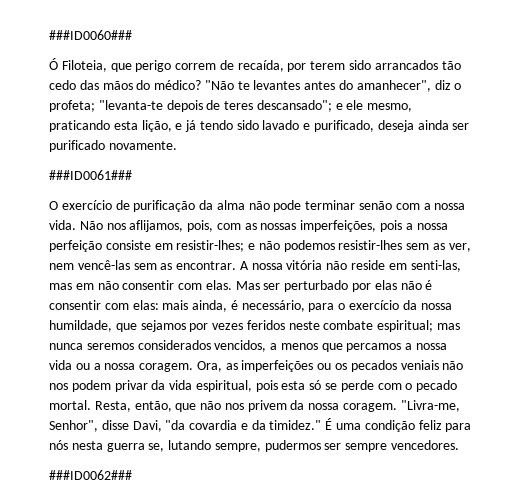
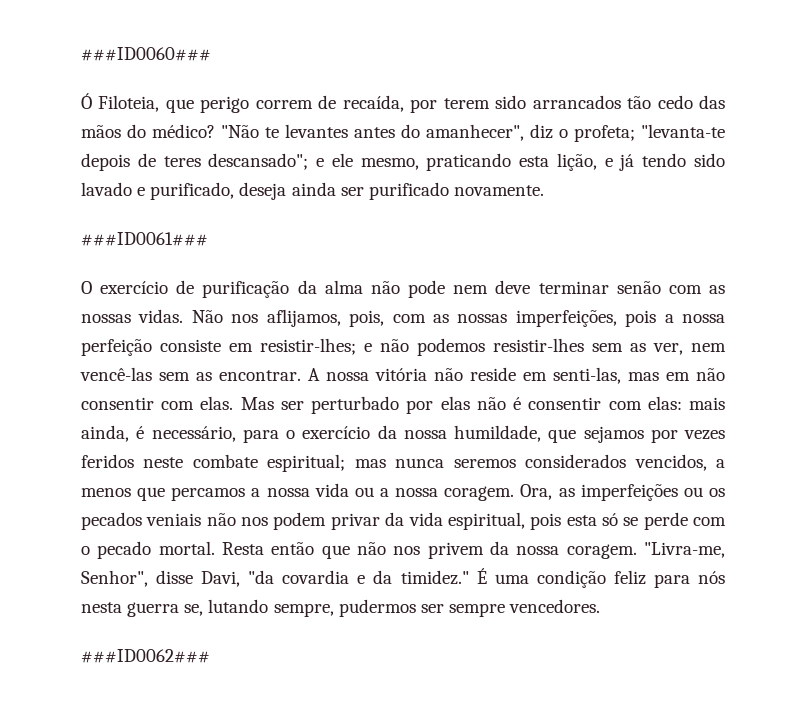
- O exercício de purificação da alma não pode terminar senão com a nossa vida.
+ O exercício de purificação da alma não pode nem deve terminar senão com as nossas vidas.
- Resta, então, que não nos privem da nossa coragem.
+ Resta então que não nos privem da nossa coragem.

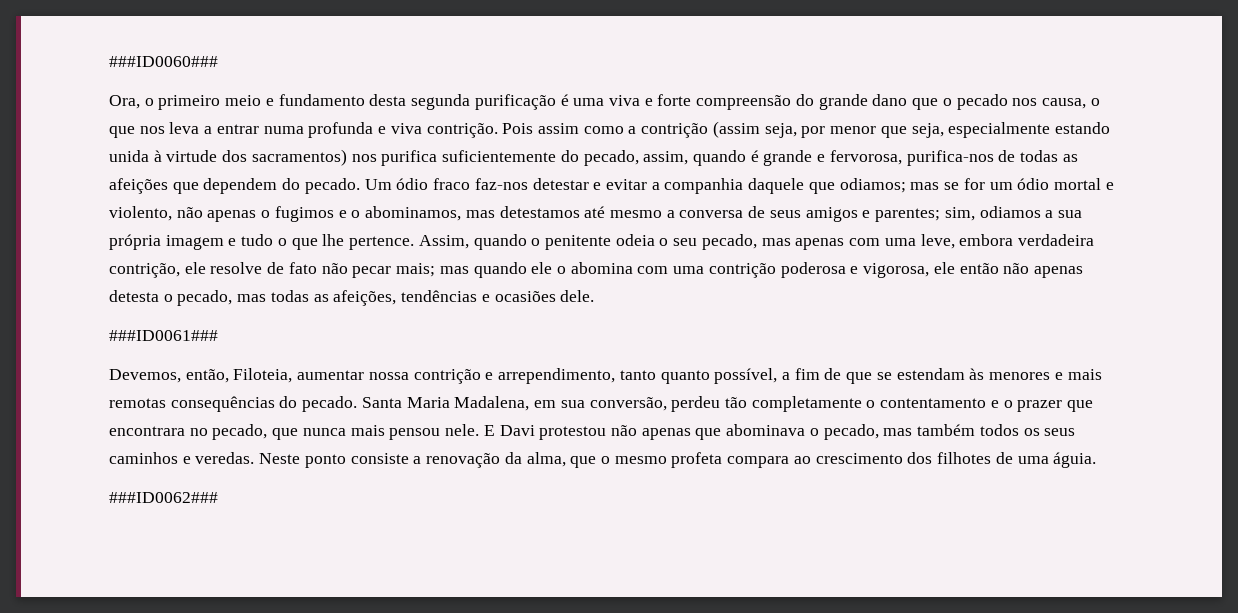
- Ó Filoteia, que perigo correm de recaída, por terem sido arrancados tão cedo das mãos do médico? "Não te levantes antes do amanhecer", diz o profeta; "levanta-te depois de teres descansado"; e ele mesmo, praticando esta lição, e já tendo sido lavado e purificado, deseja ainda ser purificado novamente.
+ Ora, o primeiro meio e fundamento desta segunda purificação é uma viva e forte compreensão do grande dano que o pecado nos causa, o que nos leva a entrar numa profunda e viva contrição. Pois assim como a contrição (assim seja, por menor que seja, especialmente estando unida à virtude dos sacramentos) nos purifica suficientemente do pecado, assim, quando é grande e fervorosa, purifica-nos de todas as afeições que dependem do pecado. Um ódio fraco faz-nos detestar e evitar a companhia daquele que odiamos; mas se for um ódio mortal e violento, não apenas o fugimos e o abominamos, mas detestamos até mesmo a conversa de seus amigos e parentes; sim, odiamos a sua própria imagem e tudo o que lhe pertence. Assim, quando o penitente odeia o seu pecado, mas apenas com uma leve, embora verdadeira contrição, ele resolve de fato não pecar mais; mas quando ele o abomina com uma contrição poderosa e vigorosa, ele então não apenas detesta o pecado, mas todas as afeições, tendências e ocasiões dele.
  ###ID0061###
- O exercício de purificação da alma não pode nem deve terminar senão com as nossas vidas. Não nos aflijamos, pois, com as nossas imperfeições, pois a nossa perfeição consiste em resistir-lhes; e não podemos resistir-lhes sem as ver, nem vencê-las sem as encontrar. A nossa vitória não reside em senti-las, mas em não consentir com elas. Mas ser perturbado por elas não é consentir com elas: mais ainda, é necessário, para o exercício da nossa humildade, que sejamos por vezes feridos neste combate espiritual; mas nunca seremos considerados vencidos, a menos que percamos a nossa vida ou a nossa coragem. Ora, as imperfeições ou os pecados veniais não nos podem privar da vida espiritual, pois esta só se perde com o pecado mortal. Resta então que não nos privem da nossa coragem. "Livra-me, Senhor", disse Davi, "da covardia e da timidez." É uma condição feliz para nós nesta guerra se, lutando sempre, pudermos ser sempre vencedores.
+ Devemos, então, Filoteia, aumentar nossa contrição e arrependimento, tanto quanto possível, a fim de que se estendam às menores e mais remotas consequências do pecado. Santa Maria Madalena, em sua conversão, perdeu tão completamente o contentamento e o prazer que encontrara no pecado, que nunca mais pensou nele. E Davi protestou não apenas que abominava o pecado, mas também todos os seus caminhos e veredas. Neste ponto consiste a renovação da alma, que o mesmo profeta compara ao crescimento dos filhotes de uma águia.

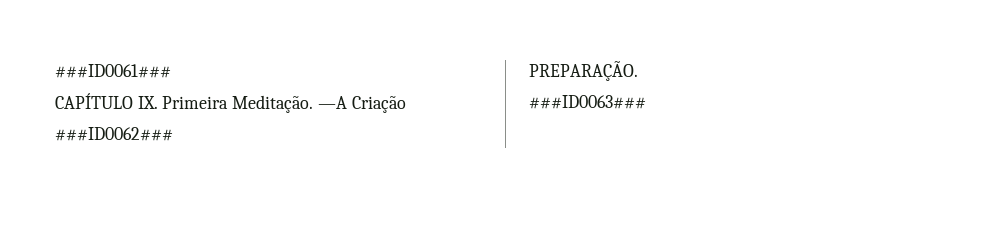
- ###ID0060###
- Ora, o primeiro meio e fundamento desta segunda purificação é uma viva e forte compreensão do grande dano que o pecado nos causa, o que nos leva a entrar numa profunda e viva contrição. Pois assim como a contrição (assim seja, por menor que seja, especialmente estando unida à virtude dos sacramentos) nos purifica suficientemente do pecado, assim, quando é grande e fervorosa, purifica-nos de todas as afeições que dependem do pecado. Um ódio fraco faz-nos detestar e evitar a companhia daquele que odiamos; mas se for um ódio mortal e violento, não apenas o fugimos e o abominamos, mas detestamos até mesmo a conversa de seus amigos e parentes; sim, odiamos a sua própria imagem e tudo o que lhe pertence. Assim, quando o penitente odeia o seu pecado, mas apenas com uma leve, embora verdadeira contrição, ele resolve de fato não pecar mais; mas quando ele o abomina com uma contrição poderosa e vigorosa, ele então não apenas detesta o pecado, mas todas as afeições, tendências e ocasiões dele.
  ###ID0061###
- Devemos, então, Filoteia, aumentar nossa contrição e arrependimento, tanto quanto possível, a fim de que se estendam às menores e mais remotas consequências do pecado. Santa Maria Madalena, em sua conversão, perdeu tão completamente o contentamento e o prazer que encontrara no pecado, que nunca mais pensou nele. E Davi protestou não apenas que abominava o pecado, mas também todos os seus caminhos e veredas. Neste ponto consiste a renovação da alma, que o mesmo profeta compara ao crescimento dos filhotes de uma águia.
+ CAPÍTULO IX. Primeira Meditação. —A Criação
+ PREPARAÇÃO.
+ ###ID0063###

